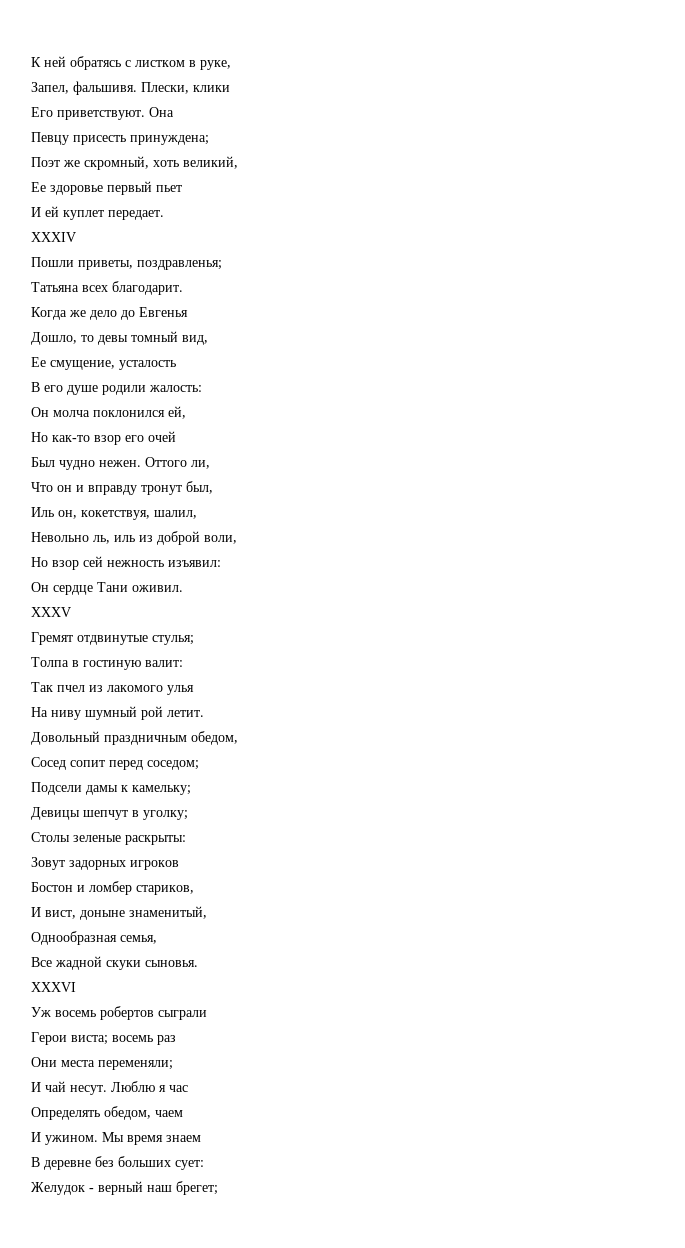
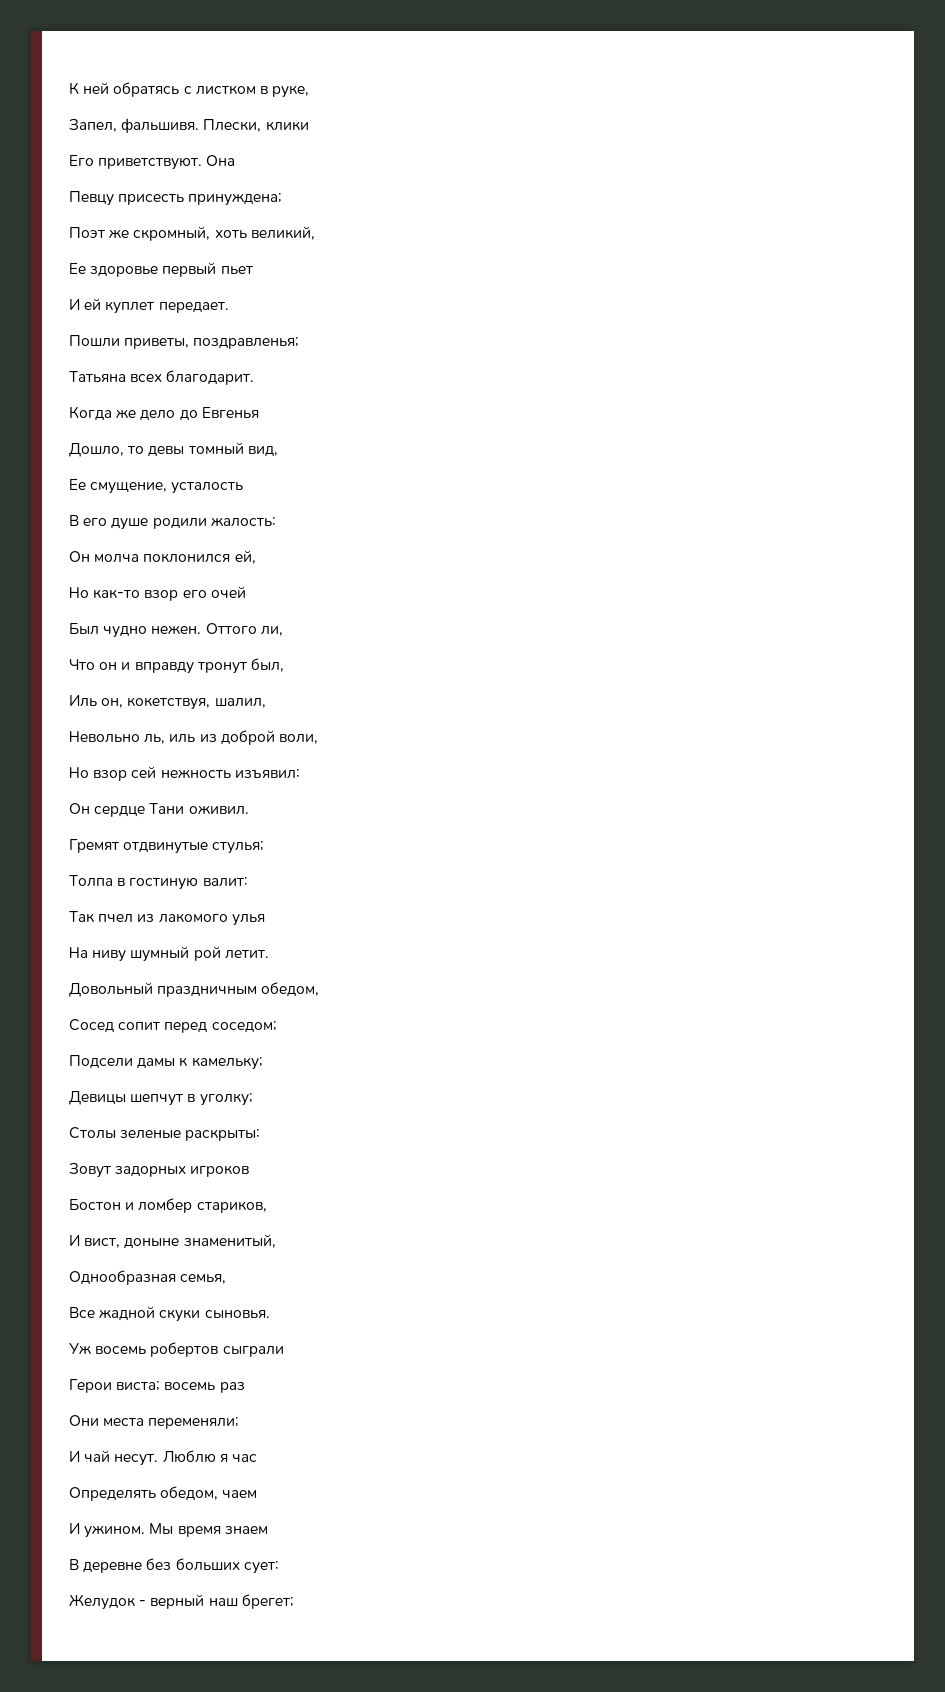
- XXXIV
- XXXV
- XXXVI

